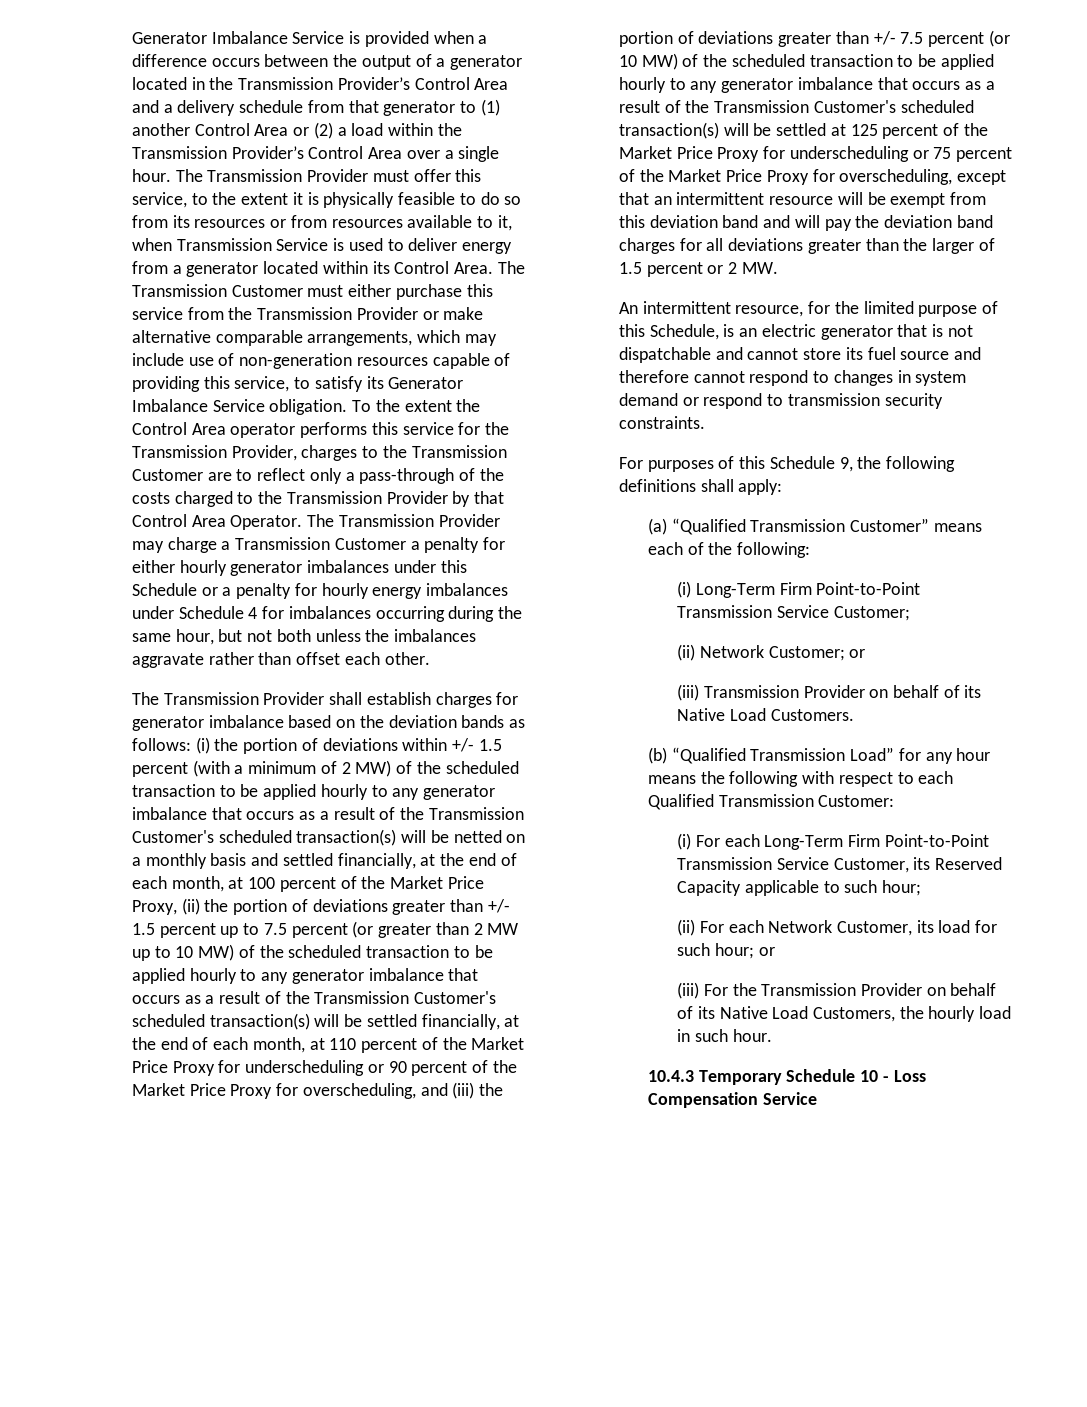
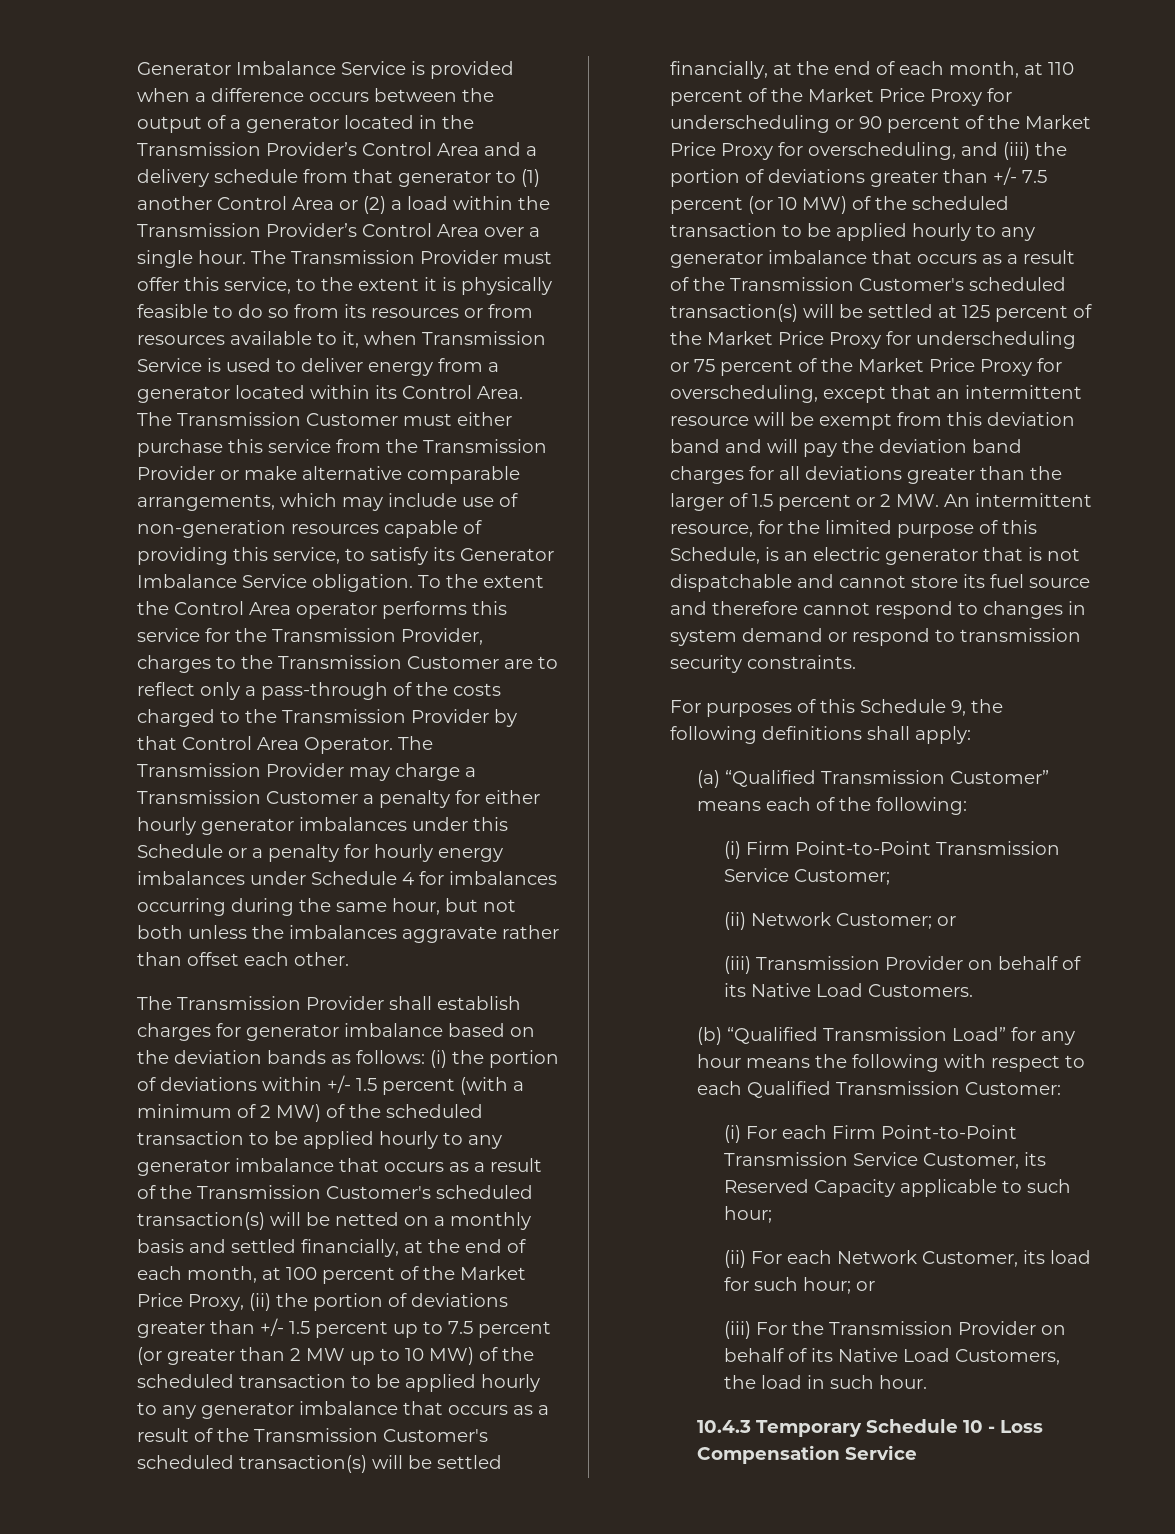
- (i) the portion of deviations within +/- 1.5 percent (with a minimum of 2 MW) of the scheduled transaction to be applied hourly to any generator imbalance that occurs as a result of the Transmission Customer's scheduled transaction(s) will be netted on a monthly basis and settled financially, at the end of each month, at 100 percent of the Market Price Proxy, (ii) the portion of deviations greater than +/- 1.5 percent up to 7.5 percent (or greater than 2 MW up to 10 MW) of the scheduled transaction to be applied hourly to any generator imbalance that occurs as a result of the Transmission Customer's scheduled transaction(s) will be settled financially, at the end of each month, at 110 percent of the Market Price Proxy for underscheduling or 90 percent of the Market Price Proxy for overscheduling, and (iii) the portion of deviations greater than +/- 7.5 percent (or 10 MW) of the scheduled transaction to be applied hourly to any generator imbalance that occurs as a result of the Transmission Customer's scheduled transaction(s) will be settled at 125 percent of the Market Price Proxy for underscheduling or 75 percent of the Market Price Proxy for overscheduling, except that an intermittent resource will be exempt from this deviation band and will pay the deviation band charges for all deviations greater than the larger of 1.5 percent or 2 MW.
- An intermittent resource, for the limited purpose of this Schedule, is an electric generator that is not dispatchable and cannot store its fuel source and therefore cannot respond to changes in system demand or respond to transmission security constraints.
+ (i) the portion of deviations within +/- 1.5 percent (with a minimum of 2 MW) of the scheduled transaction to be applied hourly to any generator imbalance that occurs as a result of the Transmission Customer's scheduled transaction(s) will be netted on a monthly basis and settled financially, at the end of each month, at 100 percent of the Market Price Proxy, (ii) the portion of deviations greater than +/- 1.5 percent up to 7.5 percent (or greater than 2 MW up to 10 MW) of the scheduled transaction to be applied hourly to any generator imbalance that occurs as a result of the Transmission Customer's scheduled transaction(s) will be settled financially, at the end of each month, at 110 percent of the Market Price Proxy for underscheduling or 90 percent of the Market Price Proxy for overscheduling, and (iii) the portion of deviations greater than +/- 7.5 percent (or 10 MW) of the scheduled transaction to be applied hourly to any generator imbalance that occurs as a result of the Transmission Customer's scheduled transaction(s) will be settled at 125 percent of the Market Price Proxy for underscheduling or 75 percent of the Market Price Proxy for overscheduling, except that an intermittent resource will be exempt from this deviation band and will pay the deviation band charges for all deviations greater than the larger of 1.5 percent or 2 MW. An intermittent resource, for the limited purpose of this Schedule, is an electric generator that is not dispatchable and cannot store its fuel source and therefore cannot respond to changes in system demand or respond to transmission security constraints.
- (i) Long-Term Firm Point-to-Point Transmission Service Customer;
+ (i) Firm Point-to-Point Transmission Service Customer;
- (i) For each Long-Term Firm Point-to-Point Transmission Service Customer, its Reserved Capacity applicable to such hour;
+ (i) For each Firm Point-to-Point Transmission Service Customer, its Reserved Capacity applicable to such hour;
- (iii) For the Transmission Provider on behalf of its Native Load Customers, the hourly load in such hour.
+ (iii) For the Transmission Provider on behalf of its Native Load Customers, the load in such hour.

